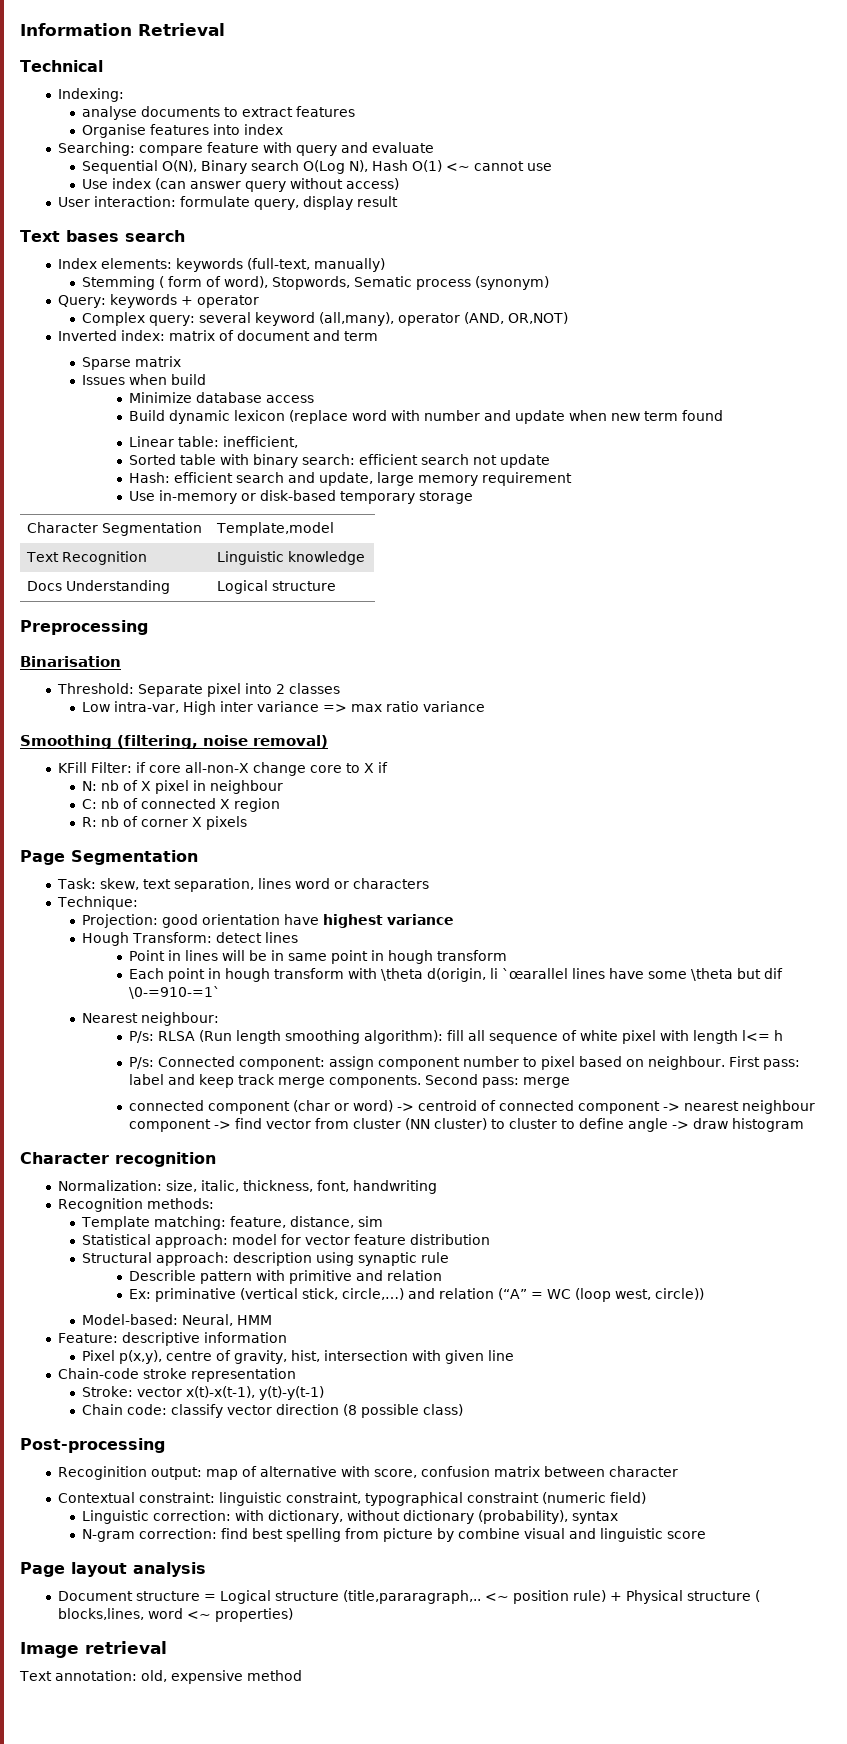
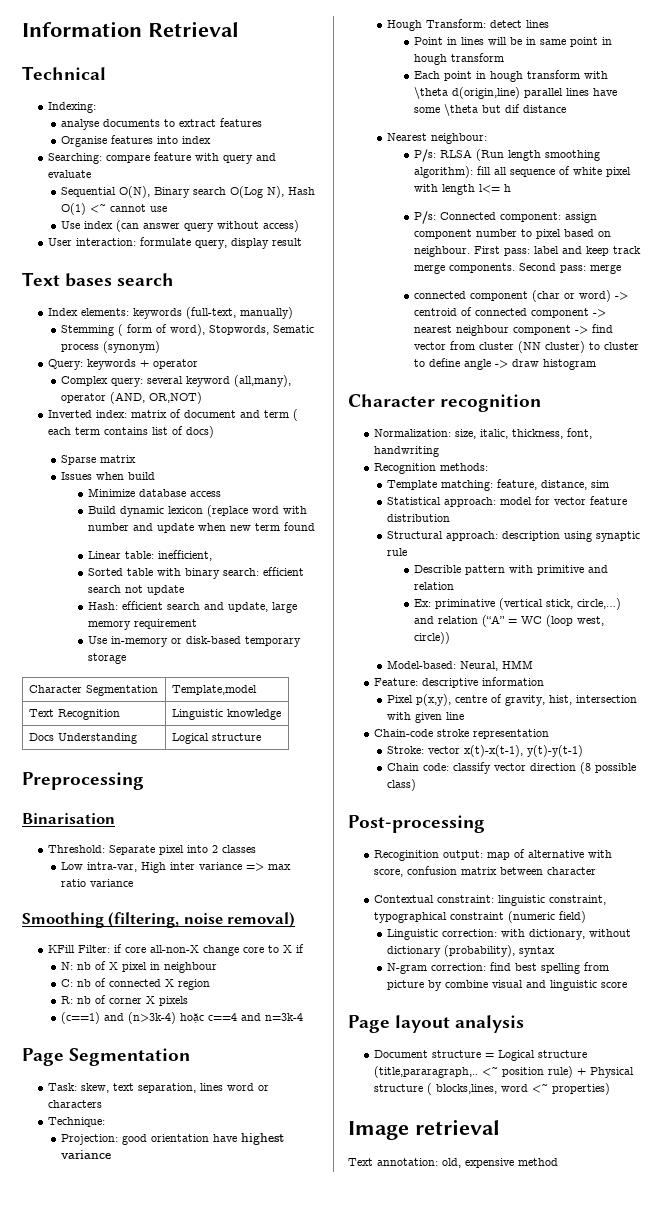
- Inverted index: matrix of document and term
+ Inverted index: matrix of document and term ( each term contains list of docs)
+ (c==1) and (n>3k-4) hoặc c==4 and n=3k-4
- Each point in hough transform with \theta d(origin, li `œarallel lines have some \theta but dif \0-=910-=1`
+ Each point in hough transform with \theta d(origin,line) parallel lines have some \theta but dif distance

